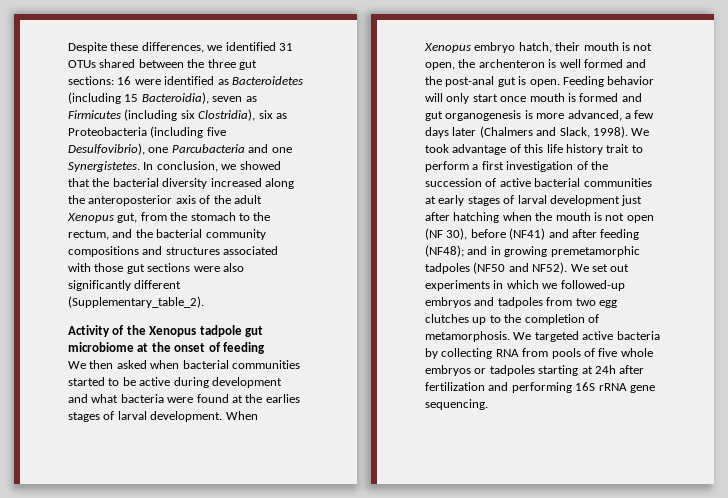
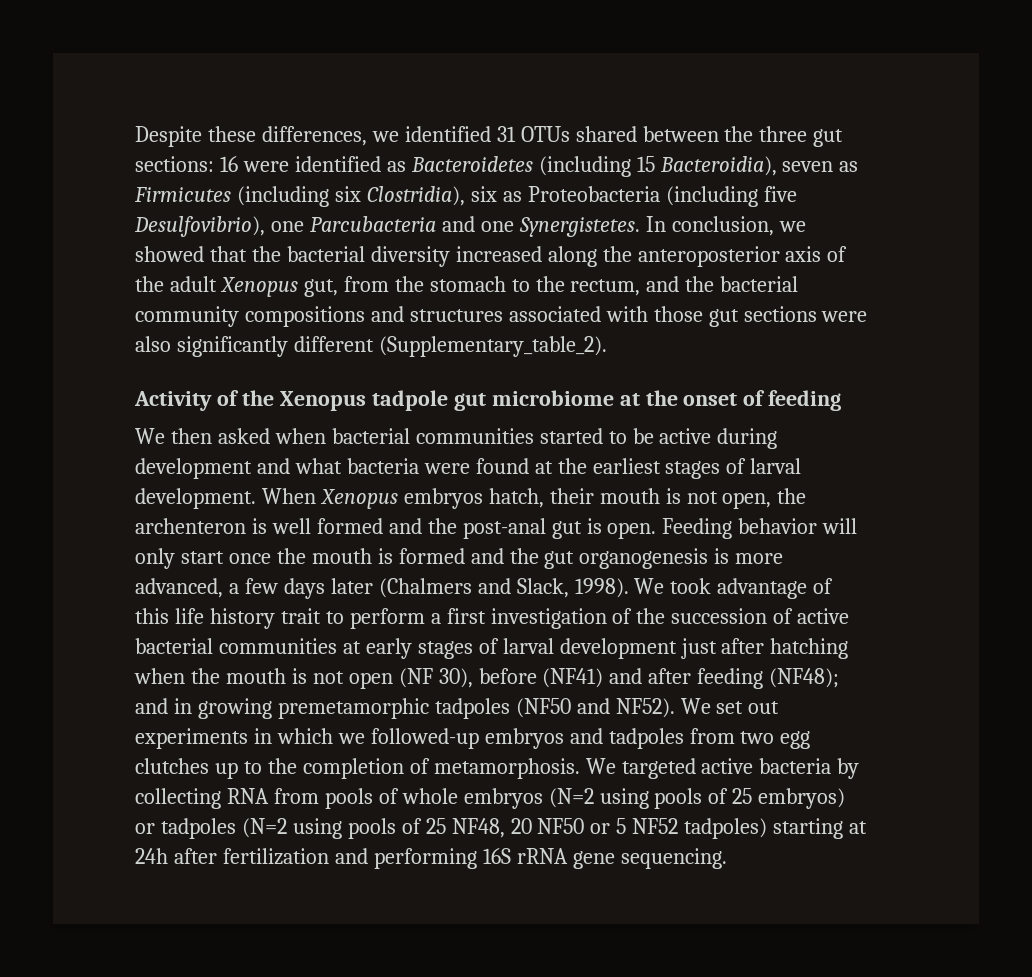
- We then asked when bacterial communities started to be active during development and what bacteria were found at the earlies stages of larval development.
+ We then asked when bacterial communities started to be active during development and what bacteria were found at the earliest stages of larval development.
- When Xenopus embryo hatch, their mouth is not open, the archenteron is well formed and the post-anal gut is open.
+ When Xenopus embryos hatch, their mouth is not open, the archenteron is well formed and the post-anal gut is open.
- Feeding behavior will only start once mouth is formed and gut organogenesis is more advanced, a few days later (Chalmers and Slack, 1998).
+ Feeding behavior will only start once the mouth is formed and the gut organogenesis is more advanced, a few days later (Chalmers and Slack, 1998).
- We targeted active bacteria by collecting RNA from pools of five whole embryos or tadpoles starting at 24h after fertilization and performing 16S rRNA gene sequencing.
+ We targeted active bacteria by collecting RNA from pools of whole embryos (N=2 using pools of 25 embryos) or tadpoles (N=2 using pools of 25 NF48, 20 NF50 or 5 NF52 tadpoles) starting at 24h after fertilization and performing 16S rRNA gene sequencing.

